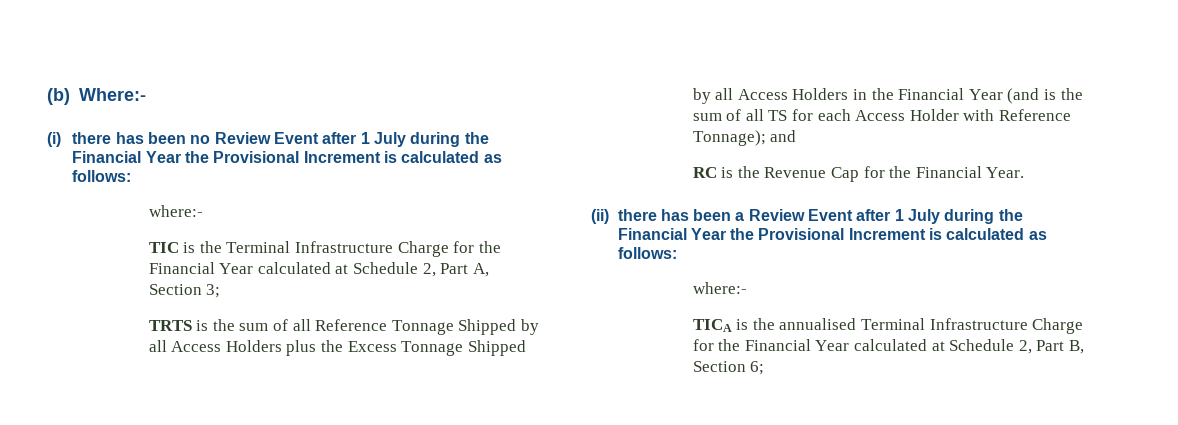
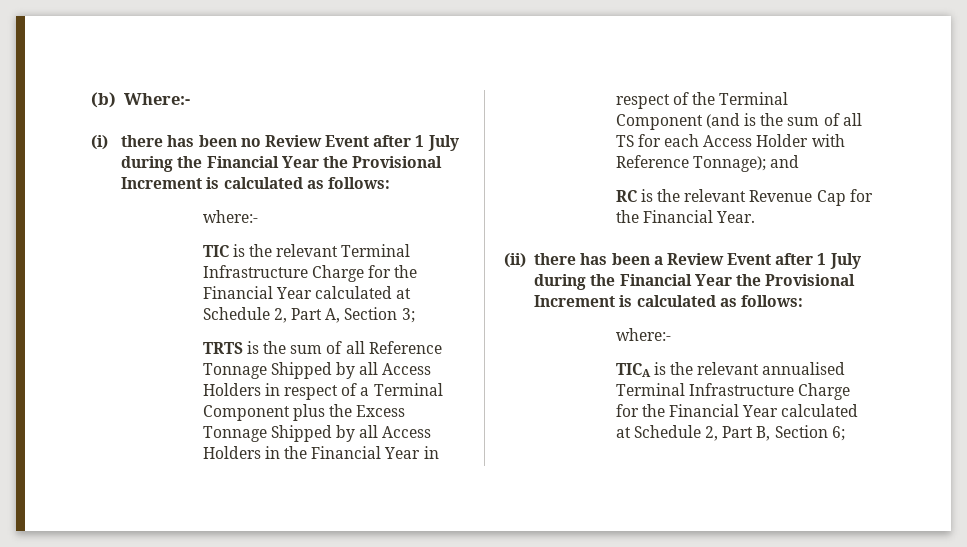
- TIC is the Terminal Infrastructure Charge for the Financial Year calculated at Schedule 2, Part A, Section 3;
+ TIC is the relevant Terminal Infrastructure Charge for the Financial Year calculated at Schedule 2, Part A, Section 3;
- TRTS is the sum of all Reference Tonnage Shipped by all Access Holders plus the Excess Tonnage Shipped by all Access Holders in the Financial Year (and is the sum of all TS for each Access Holder with Reference Tonnage); and
+ TRTS is the sum of all Reference Tonnage Shipped by all Access Holders in respect of a Terminal Component plus the Excess Tonnage Shipped by all Access Holders in the Financial Year in respect of the Terminal Component (and is the sum of all TS for each Access Holder with Reference Tonnage); and
- RC is the Revenue Cap for the Financial Year.
+ RC is the relevant Revenue Cap for the Financial Year.
- TICA is the annualised Terminal Infrastructure Charge for the Financial Year calculated at Schedule 2, Part B, Section 6;
+ TICA is the relevant annualised Terminal Infrastructure Charge for the Financial Year calculated at Schedule 2, Part B, Section 6;

